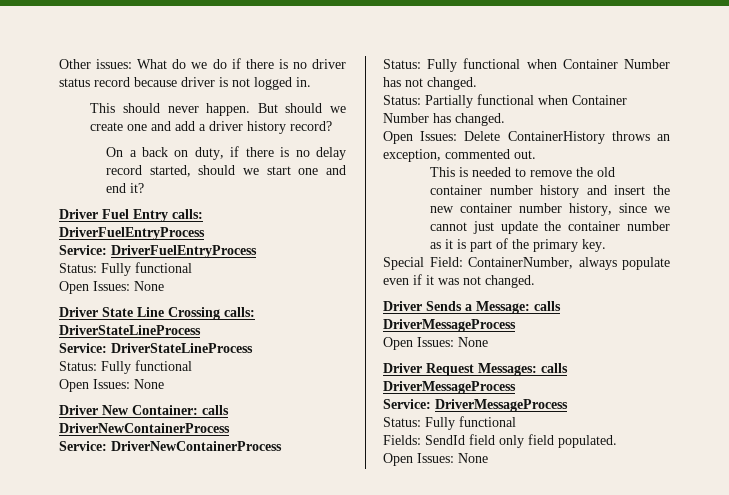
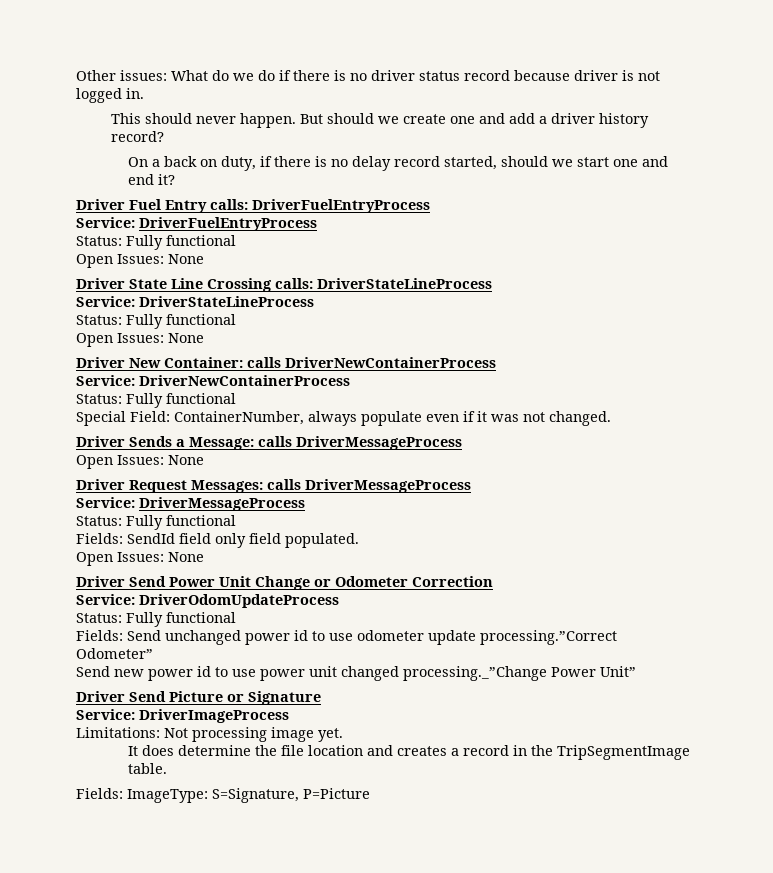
  Service: DriverNewContainerProcess
- Status: Fully functional when Container Number has not changed.
- Status: Partially functional when Container Number has changed.
- Open Issues: Delete ContainerHistory throws an exception, commented out.
- This is needed to remove the old container number history and insert the new container number history, since we cannot just update the container number as it is part of the primary key.
+ Status: Fully functional
+ Driver Send Power Unit Change or Odometer Correction
+ Service: DriverOdomUpdateProcess
+ Status: Fully functional
+ Fields: Send unchanged power id to use odometer update processing.”Correct Odometer”
+ Send new power id to use power unit changed processing._”Change Power Unit”
+ Driver Send Picture or Signature
+ Service: DriverImageProcess
+ Limitations: Not processing image yet.
+ It does determine the file location and creates a record in the TripSegmentImage table.
+ Fields: ImageType: S=Signature, P=Picture

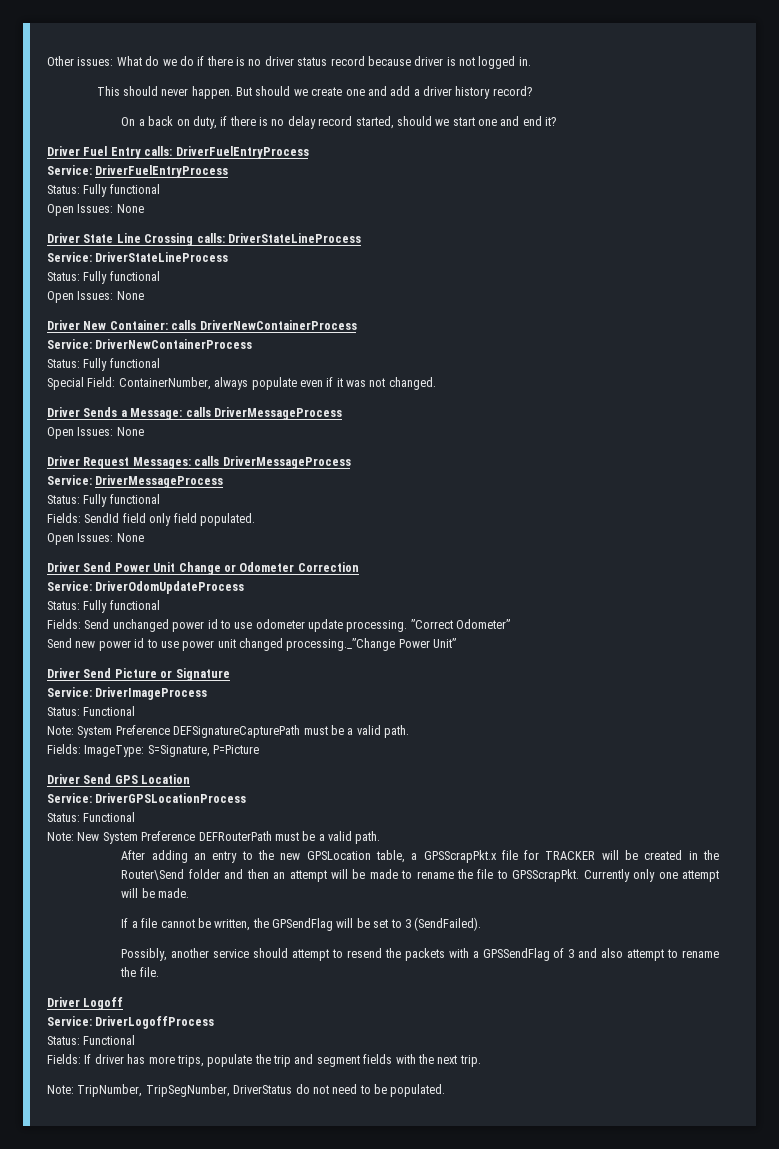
- Fields: Send unchanged power id to use odometer update processing.”Correct Odometer”
+ Fields: Send unchanged power id to use odometer update processing. ”Correct Odometer”
  Service: DriverImageProcess
- Limitations: Not processing image yet.
- It does determine the file location and creates a record in the TripSegmentImage table.
+ Status: Functional
+ Note: System Preference DEFSignatureCapturePath must be a valid path.
  Fields: ImageType: S=Signature, P=Picture
+ Driver Send GPS Location
+ Service: DriverGPSLocationProcess
+ Status: Functional
+ Note: New System Preference DEFRouterPath must be a valid path.
+ After adding an entry to the new GPSLocation table, a GPSScrapPkt.x file for TRACKER will be created in the Router\Send folder and then an attempt will be made to rename the file to GPSScrapPkt. Currently only one attempt will be made.
+ If a file cannot be written, the GPSendFlag will be set to 3 (SendFailed).
+ Possibly, another service should attempt to resend the packets with a GPSSendFlag of 3 and also attempt to rename the file.
+ Driver Logoff
+ Service: DriverLogoffProcess
+ Status: Functional
+ Fields: If driver has more trips, populate the trip and segment fields with the next trip.
+ Note: TripNumber, TripSegNumber, DriverStatus do not need to be populated.

